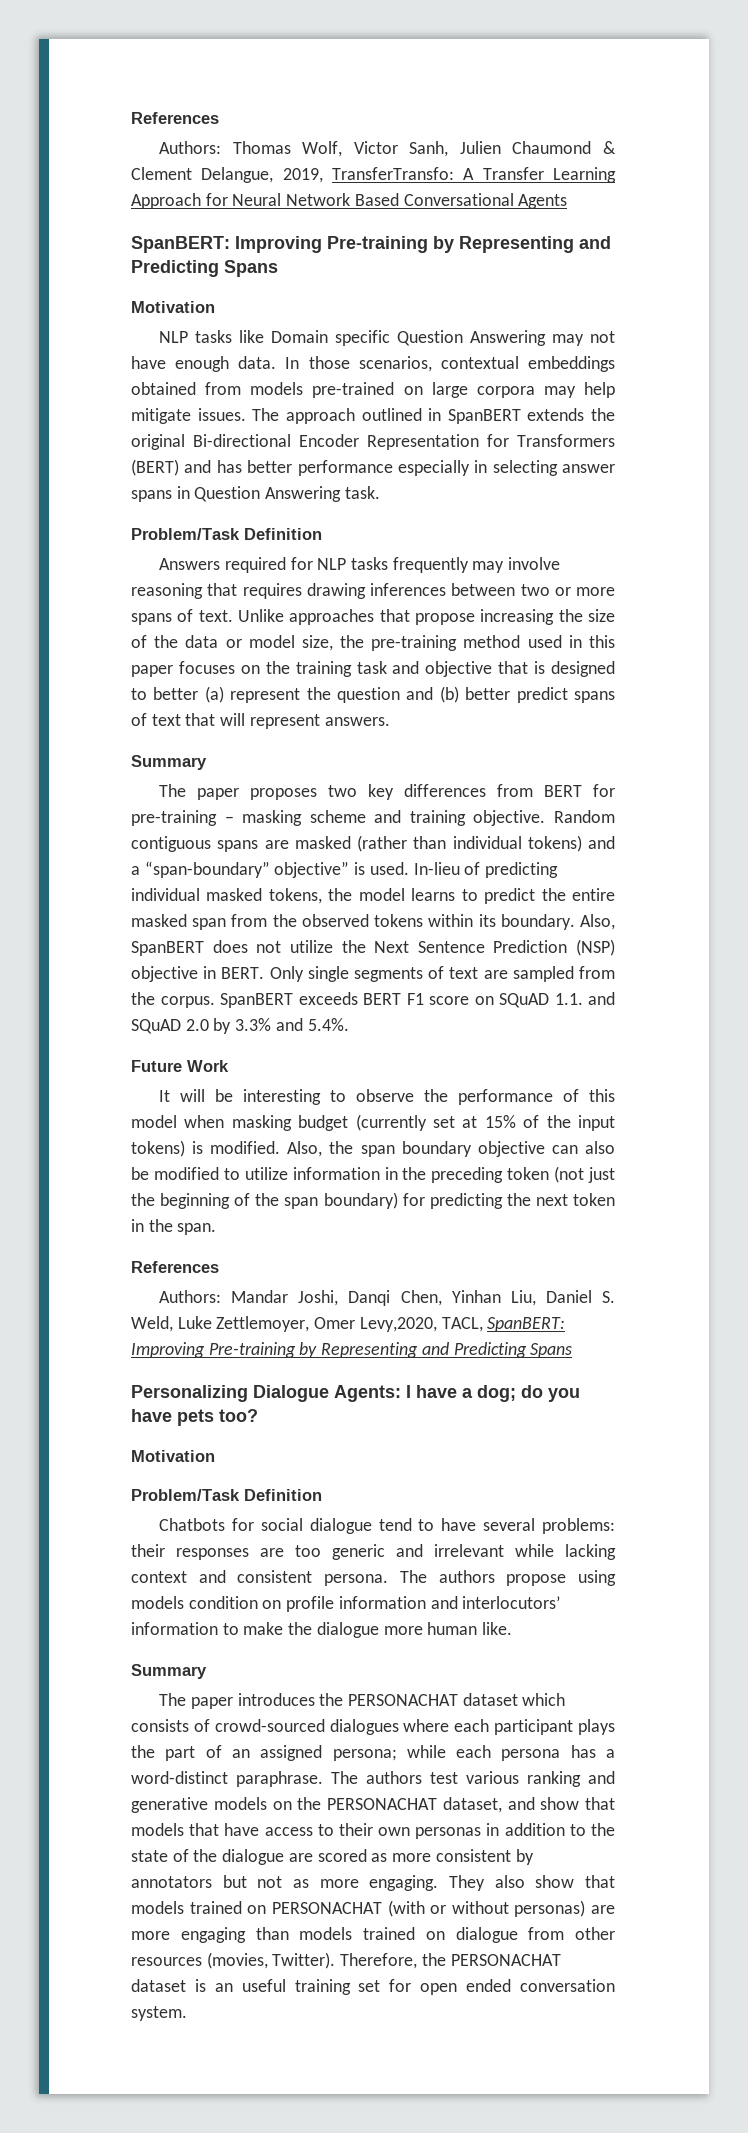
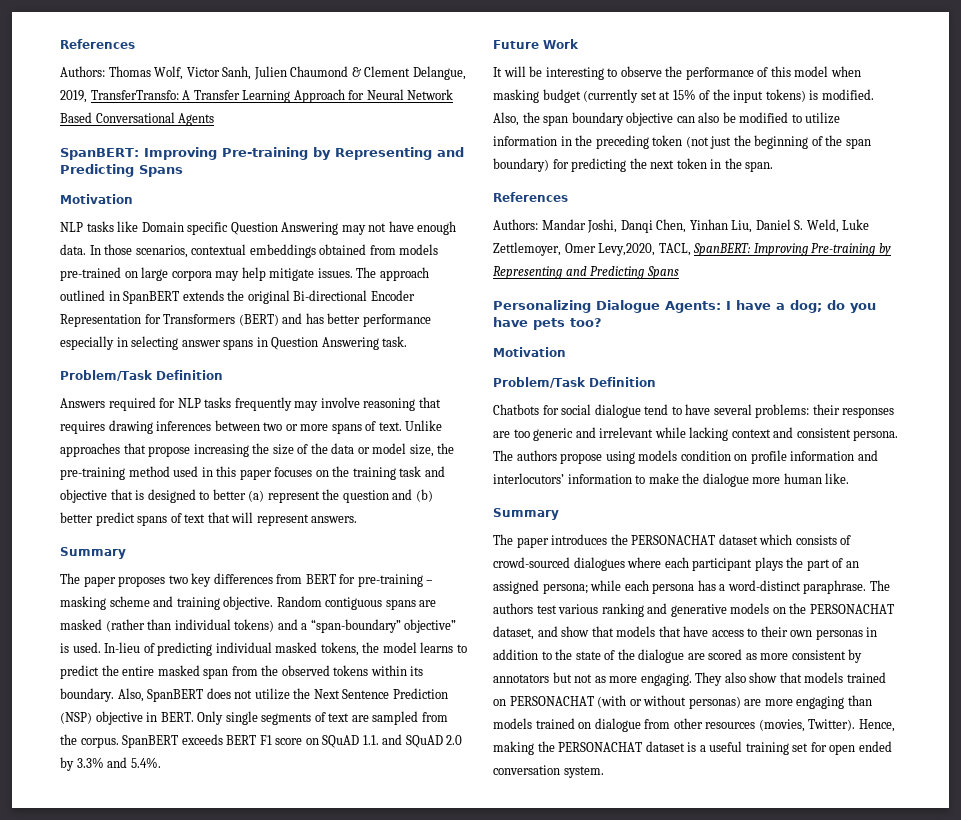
- Therefore, the PERSONACHAT dataset is an useful training set for open ended conversation system.
+ Hence, making the PERSONACHAT dataset is a useful training set for open ended conversation system.

